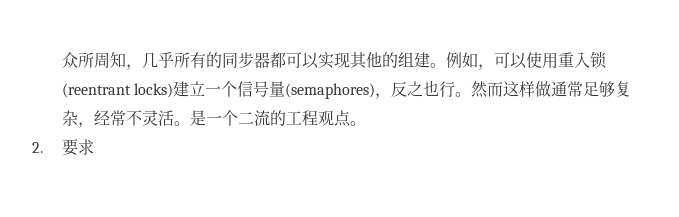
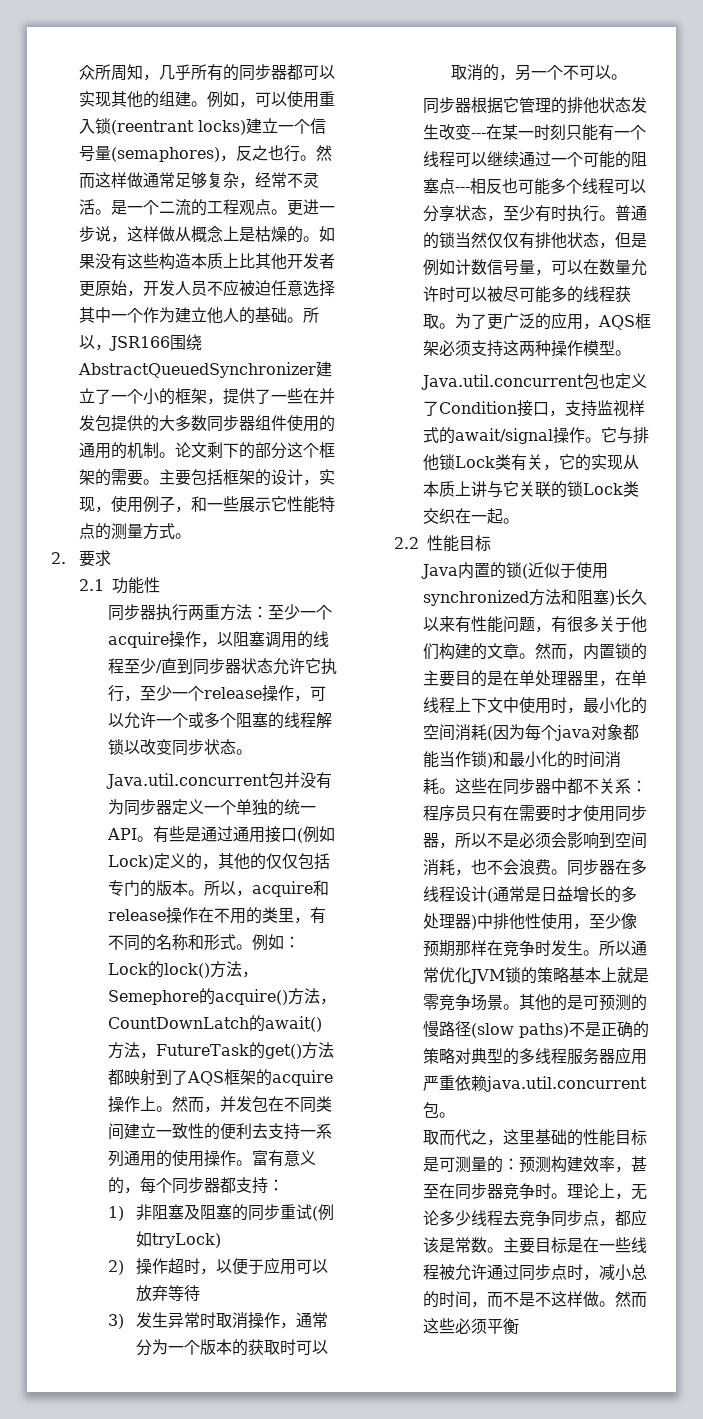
- 是一个二流的工程观点。
+ 是一个二流的工程观点。更进一步说，这样做从概念上是枯燥的。如果没有这些构造本质上比其他开发者更原始，开发人员不应被迫任意选择其中一个作为建立他人的基础。所以，JSR166围绕AbstractQueuedSynchronizer建立了一个小的框架，提供了一些在并发包提供的大多数同步器组件使用的通用的机制。论文剩下的部分这个框架的需要。主要包括框架的设计，实现，使用例子，和一些展示它性能特点的测量方式。
  2.要求
+ 2.1功能性
+ 同步器执行两重方法：至少一个acquire操作，以阻塞调用的线程至少/直到同步器状态允许它执行，至少一个release操作，可以允许一个或多个阻塞的线程解锁以改变同步状态。
+ Java.util.concurrent包并没有为同步器定义一个单独的统一API。有些是通过通用接口(例如Lock)定义的，其他的仅仅包括专门的版本。所以，acquire和release操作在不用的类里，有不同的名称和形式。例如：Lock的lock()方法，Semephore的acquire()方法，CountDownLatch的await()方法，FutureTask的get()方法都映射到了AQS框架的acquire操作上。然而，并发包在不同类间建立一致性的便利去支持一系列通用的使用操作。富有意义的，每个同步器都支持：
+ 1)非阻塞及阻塞的同步重试(例如tryLock)
+ 2)操作超时，以便于应用可以放弃等待
+ 3)发生异常时取消操作，通常分为一个版本的获取时可以取消的，另一个不可以。
+ 同步器根据它管理的排他状态发生改变---在某一时刻只能有一个线程可以继续通过一个可能的阻塞点---相反也可能多个线程可以分享状态，至少有时执行。普通的锁当然仅仅有排他状态，但是例如计数信号量，可以在数量允许时可以被尽可能多的线程获取。为了更广泛的应用，AQS框架必须支持这两种操作模型。
+ Java.util.concurrent包也定义了Condition接口，支持监视样式的await/signal操作。它与排他锁Lock类有关，它的实现从本质上讲与它关联的锁Lock类交织在一起。
+ 2.2性能目标
+ Java内置的锁(近似于使用synchronized方法和阻塞)长久以来有性能问题，有很多关于他们构建的文章。然而，内置锁的主要目的是在单处理器里，在单线程上下文中使用时，最小化的空间消耗(因为每个java对象都能当作锁)和最小化的时间消耗。这些在同步器中都不关系：程序员只有在需要时才使用同步器，所以不是必须会影响到空间消耗，也不会浪费。同步器在多线程设计(通常是日益增长的多处理器)中排他性使用，至少像预期那样在竞争时发生。所以通常优化JVM锁的策略基本上就是零竞争场景。其他的是可预测的慢路径(slow paths)不是正确的策略对典型的多线程服务器应用严重依赖java.util.concurrent包。
+ 取而代之，这里基础的性能目标是可测量的：预测构建效率，甚至在同步器竞争时。理论上，无论多少线程去竞争同步点，都应该是常数。主要目标是在一些线程被允许通过同步点时，减小总的时间，而不是不这样做。然而这些必须平衡

